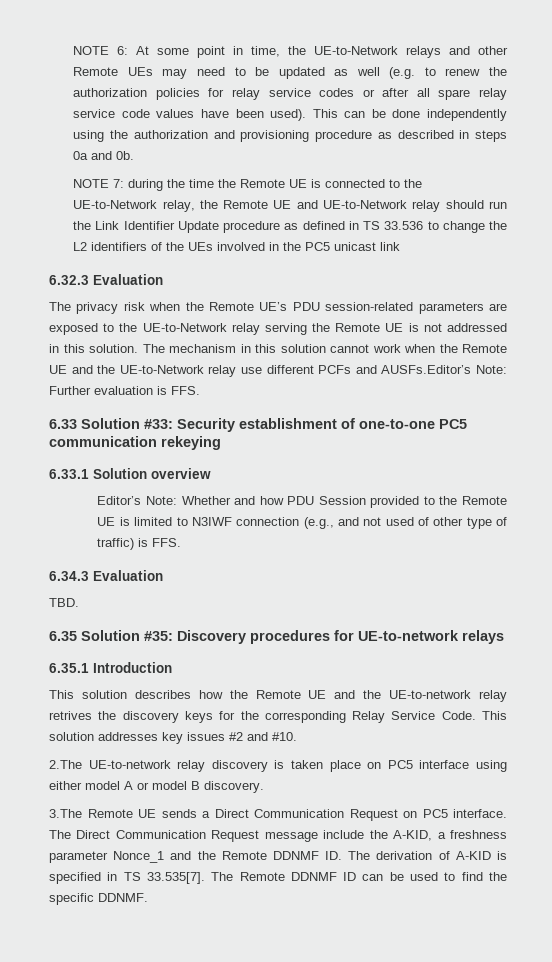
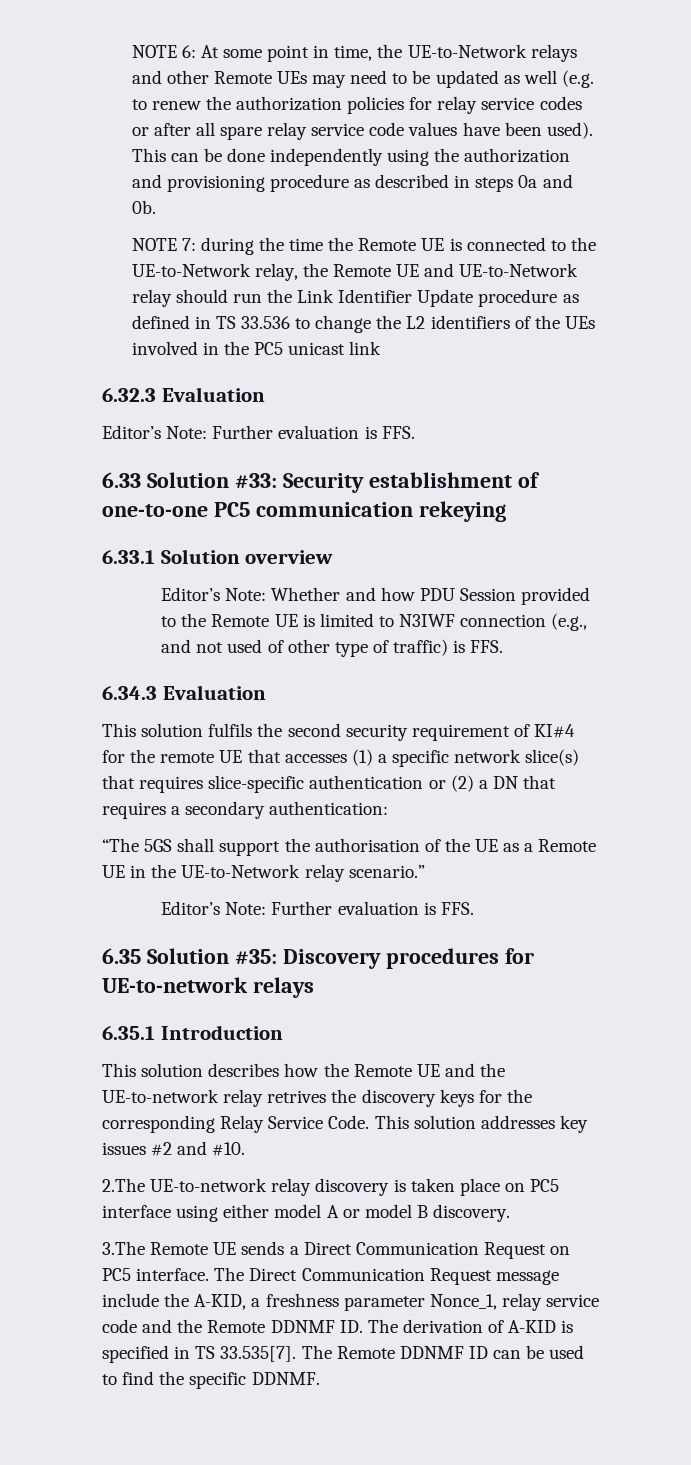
  6.32.3 Evaluation
- The privacy risk when the Remote UE’s PDU session-related parameters are exposed to the UE-to-Network relay serving the Remote UE is not addressed in this solution. The mechanism in this solution cannot work when the Remote UE and the UE-to-Network relay use different PCFs and AUSFs.Editor’s Note: Further evaluation is FFS.
+ Editor’s Note: Further evaluation is FFS.
- TBD.
+ This solution fulfils the second security requirement of KI#4 for the remote UE that accesses (1) a specific network slice(s) that requires slice-specific authentication or (2) a DN that requires a secondary authentication:
+ “The 5GS shall support the authorisation of the UE as a Remote UE in the UE-to-Network relay scenario.”
+ Editor’s Note: Further evaluation is FFS.
- The Direct Communication Request message include the A-KID, a freshness parameter Nonce_1 and the Remote DDNMF ID. The derivation of A-KID is specified in TS 33.535[7]. The Remote DDNMF ID can be used to find the specific DDNMF.
+ The Direct Communication Request message include the A-KID, a freshness parameter Nonce_1, relay service code and the Remote DDNMF ID. The derivation of A-KID is specified in TS 33.535[7]. The Remote DDNMF ID can be used to find the specific DDNMF.

